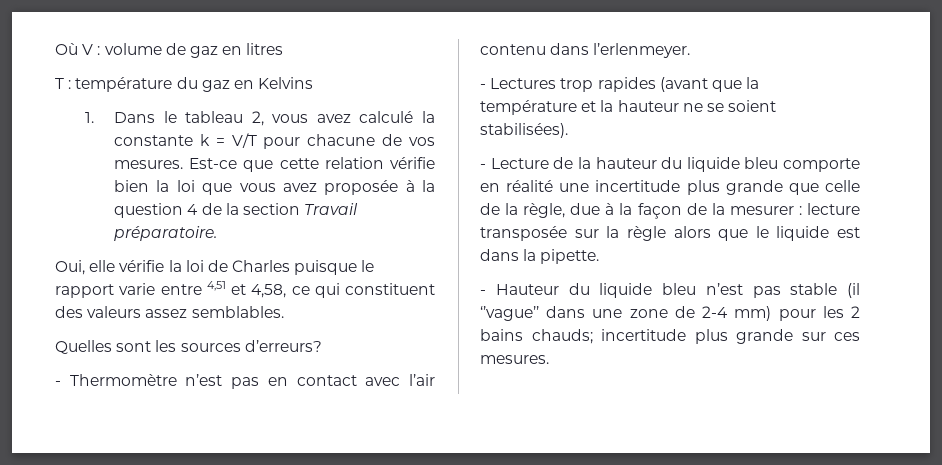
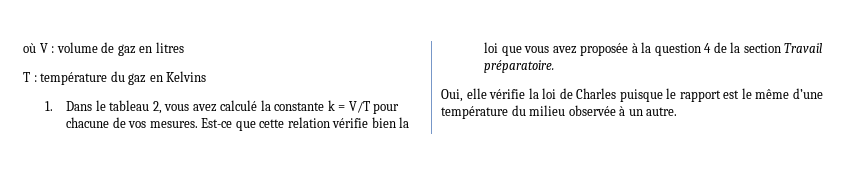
- Où V : volume de gaz en litres
+ où V : volume de gaz en litres
- Oui, elle vérifie la loi de Charles puisque le rapport varie entre 4,51 et 4,58, ce qui constituent des valeurs assez semblables.
- Quelles sont les sources d’erreurs?
- - Thermomètre n’est pas en contact avec l’air contenu dans l’erlenmeyer.
- - Lectures trop rapides (avant que la température et la hauteur ne se soient stabilisées).
- - Lecture de la hauteur du liquide bleu comporte en réalité une incertitude plus grande que celle de la règle, due à la façon de la mesurer : lecture transposée sur la règle alors que le liquide est dans la pipette.
- - Hauteur du liquide bleu n’est pas stable (il ‘’vague’’ dans une zone de 2-4 mm) pour les 2 bains chauds; incertitude plus grande sur ces mesures.
+ Oui, elle vérifie la loi de Charles puisque le rapport est le même d’une température du milieu observée à un autre.

